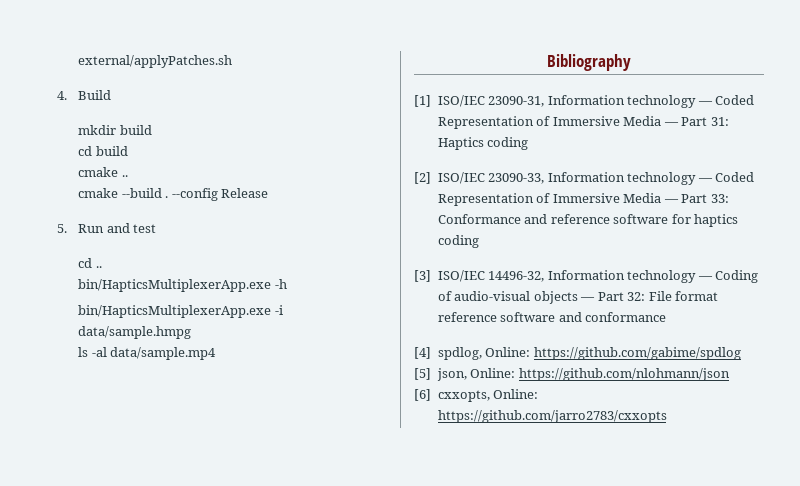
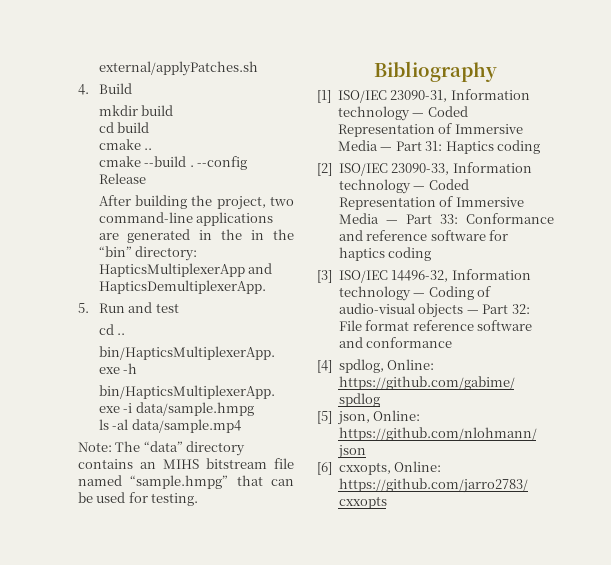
+ After building the project, two command-line applications are generated in the in the “bin” directory: HapticsMultiplexerApp and HapticsDemultiplexerApp.
+ Note: The “data” directory contains an MIHS bitstream file named “sample.hmpg” that can be used for testing.

